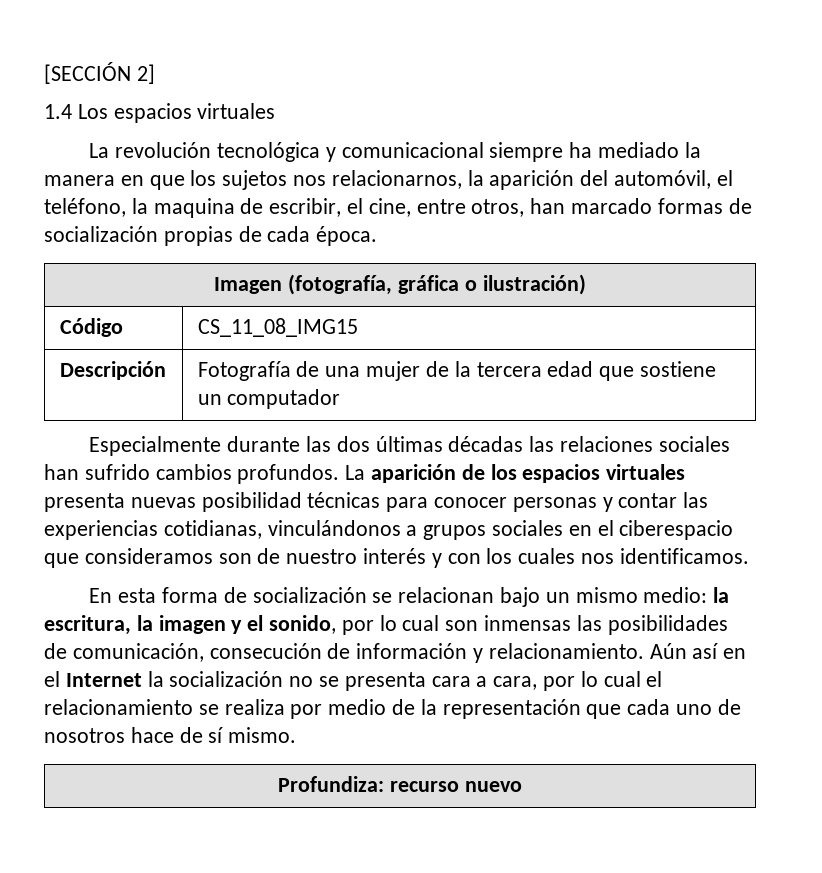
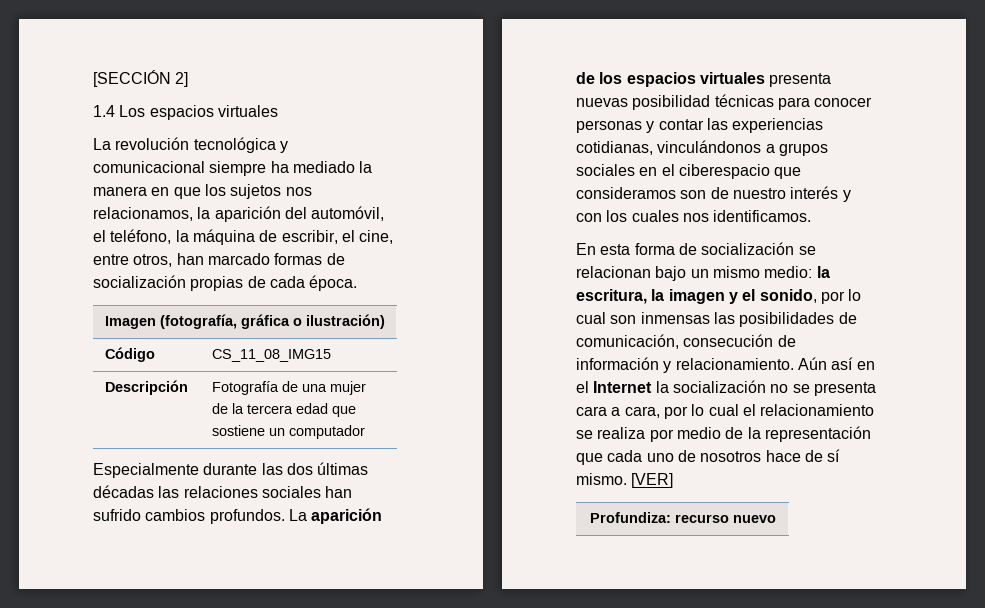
- La revolución tecnológica y comunicacional siempre ha mediado la manera en que los sujetos nos relacionarnos, la aparición del automóvil, el teléfono, la maquina de escribir, el cine, entre otros, han marcado formas de socialización propias de cada época.
+ La revolución tecnológica y comunicacional siempre ha mediado la manera en que los sujetos nos relacionamos, la aparición del automóvil, el teléfono, la máquina de escribir, el cine, entre otros, han marcado formas de socialización propias de cada época.
+ [VER]

